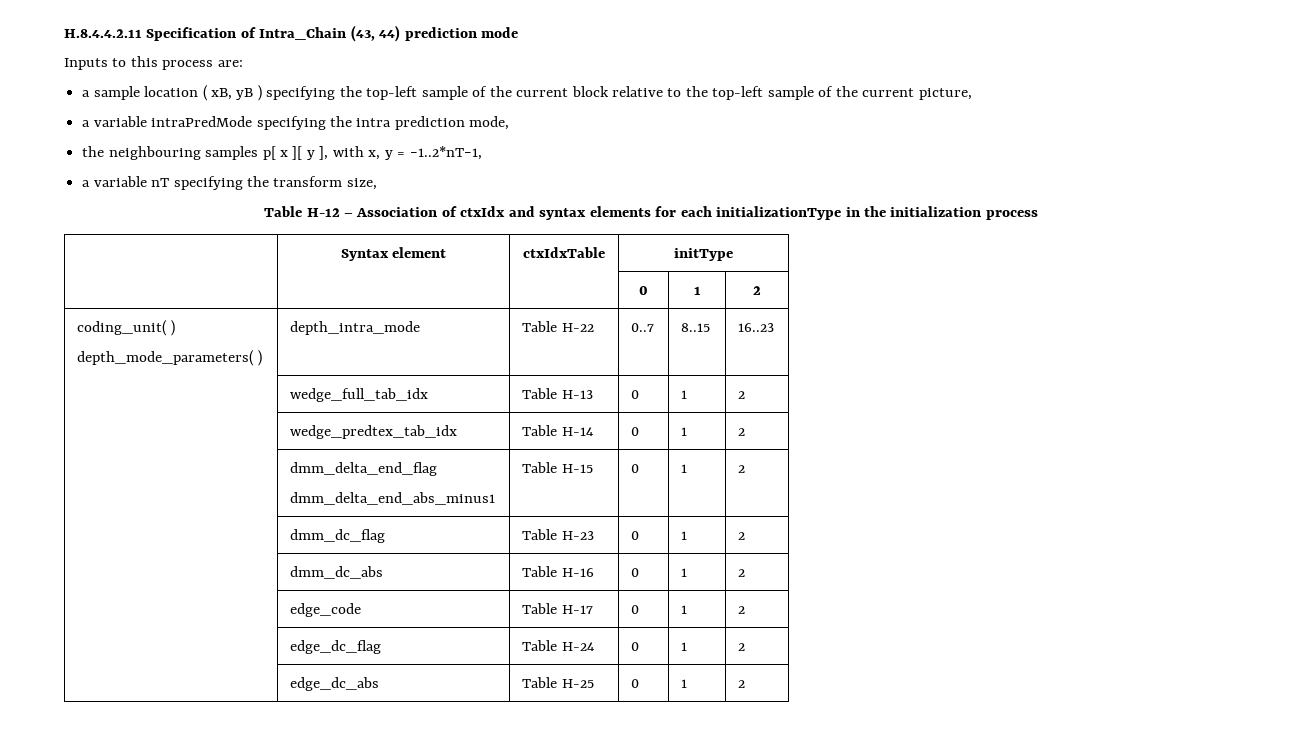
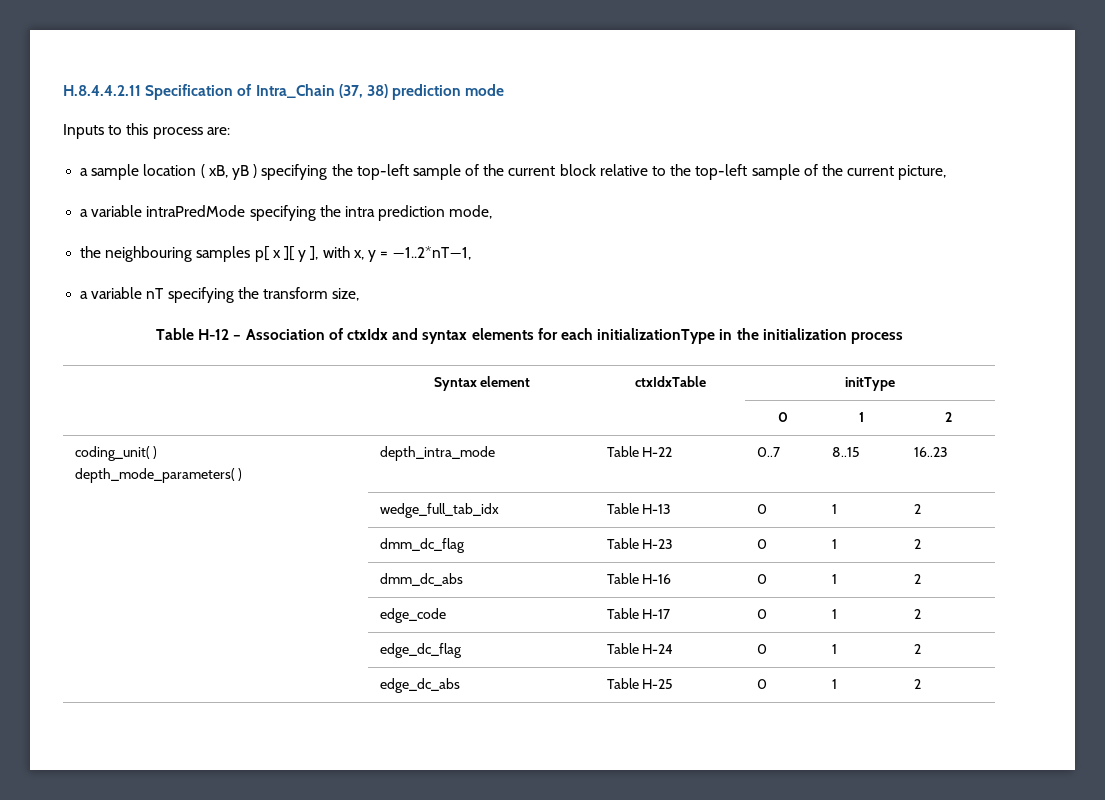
- H.8.4.4.2.11 Specification of Intra_Chain (43, 44) prediction mode
+ H.8.4.4.2.11 Specification of Intra_Chain (37, 38) prediction mode
- | wedge_predtex_tab_idx | Table H-14 | 0 | 1 | 2
- | dmm_delta_end_flag
- dmm_delta_end_abs_minus1 | Table H-15 | 0 | 1 | 2

